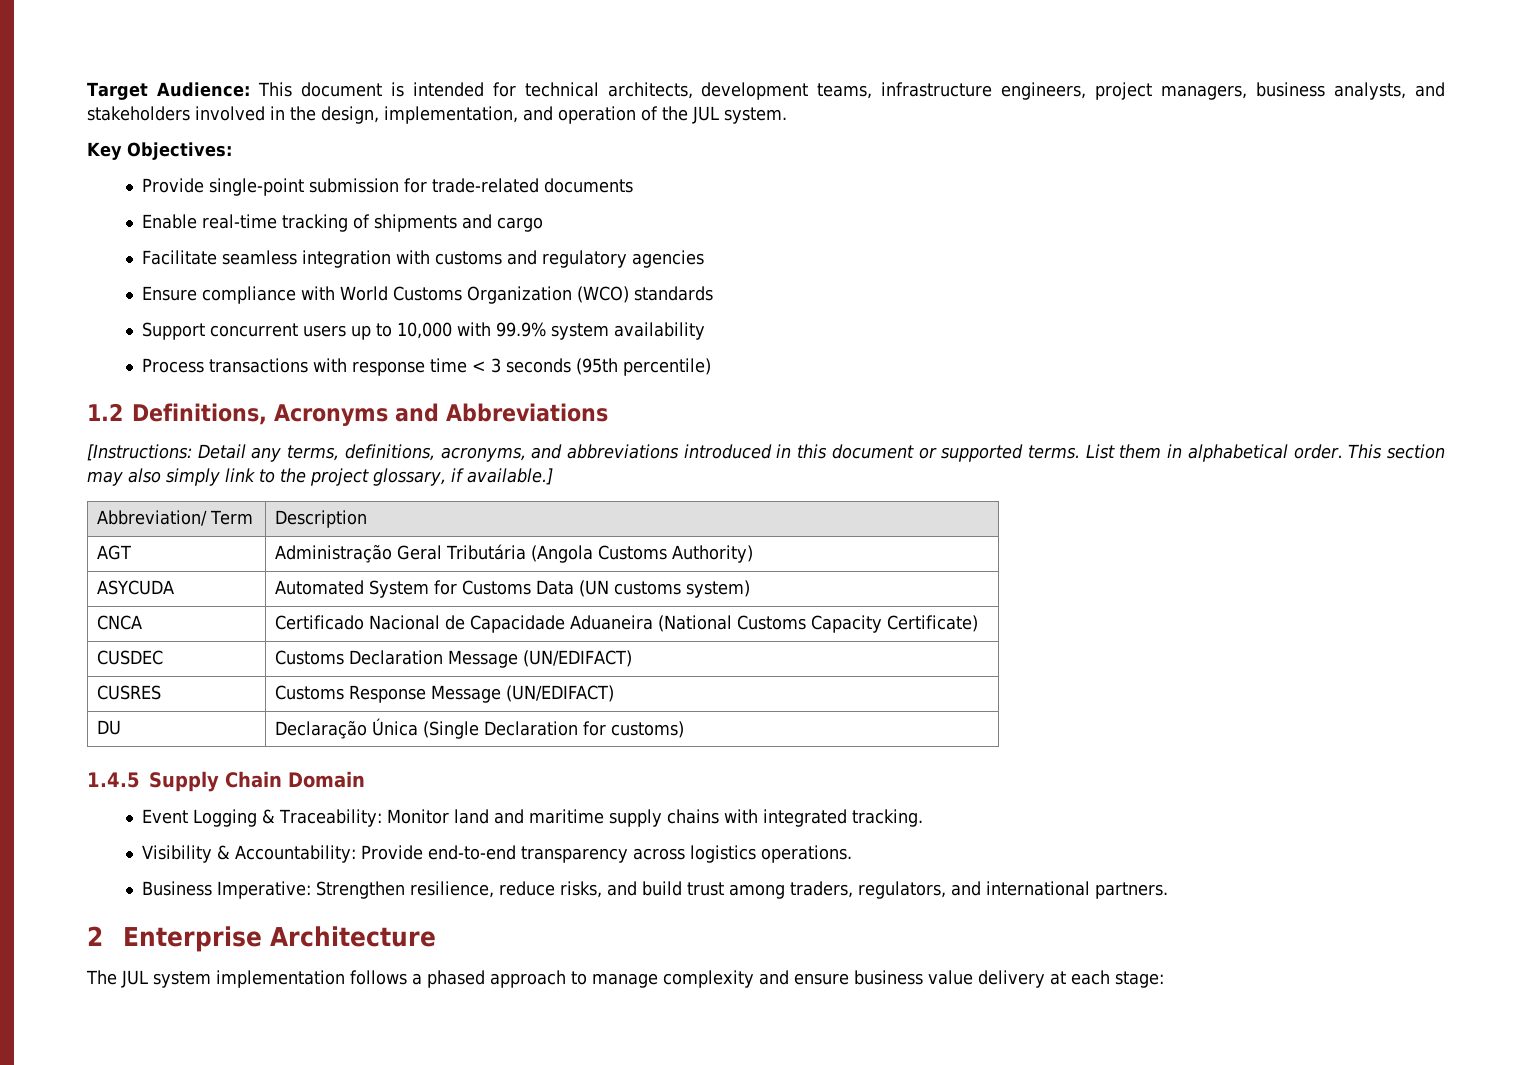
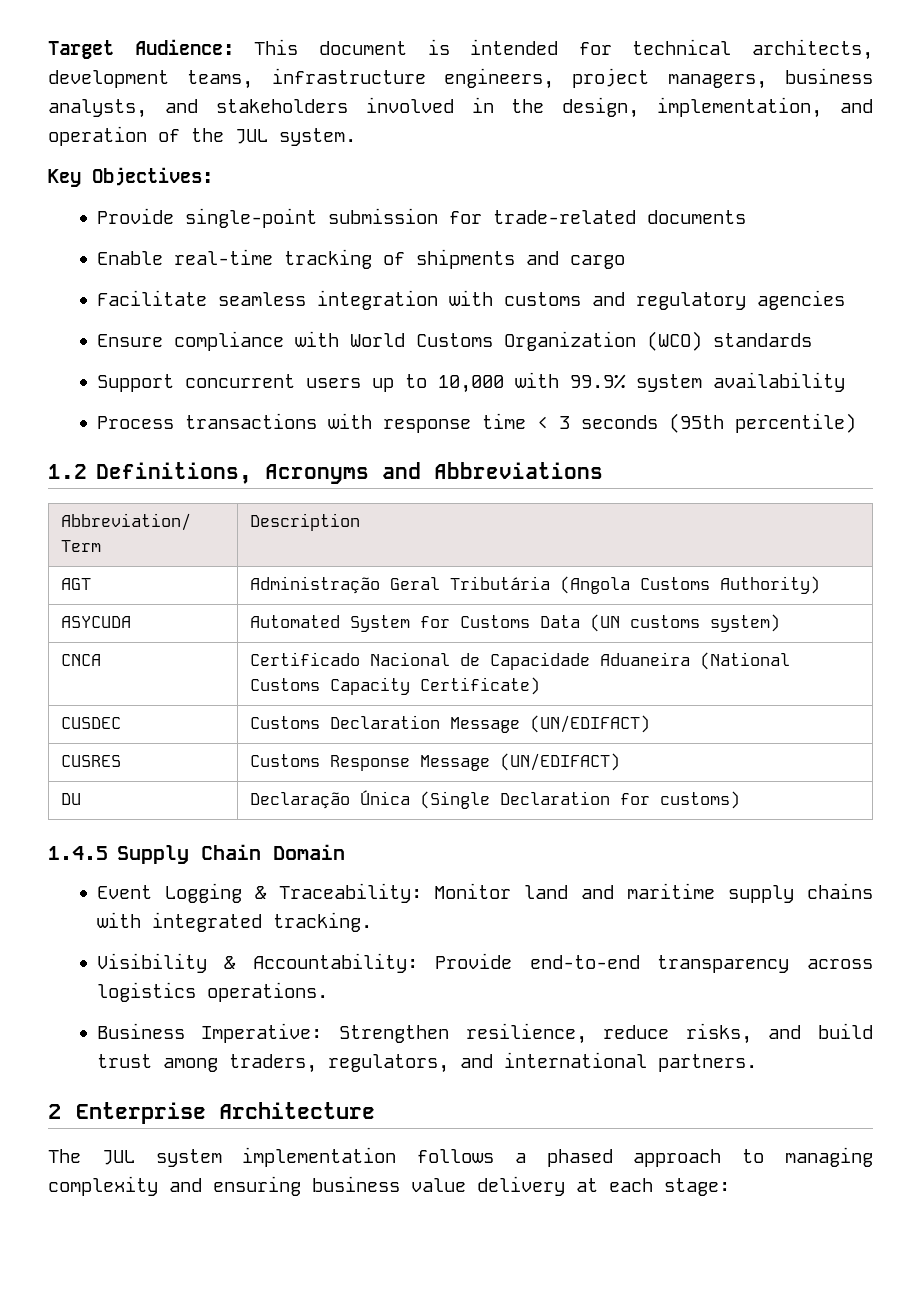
- [Instructions: Detail any terms, definitions, acronyms, and abbreviations introduced in this document or supported terms. List them in alphabetical order. This section may also simply link to the project glossary, if available.]
- The JUL system implementation follows a phased approach to manage complexity and ensure business value delivery at each stage:
+ The JUL system implementation follows a phased approach to managing complexity and ensuring business value delivery at each stage:

